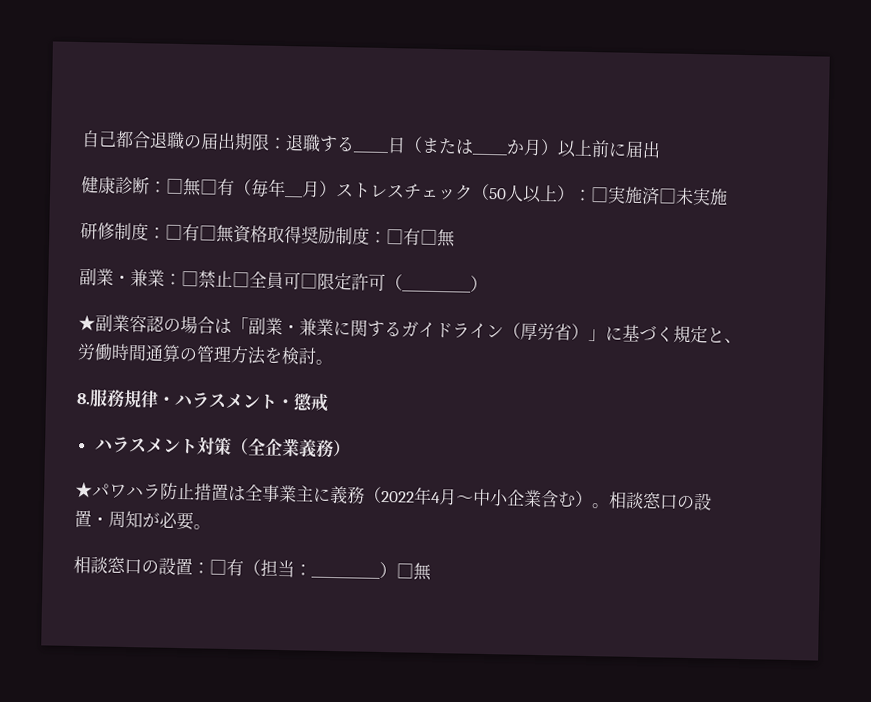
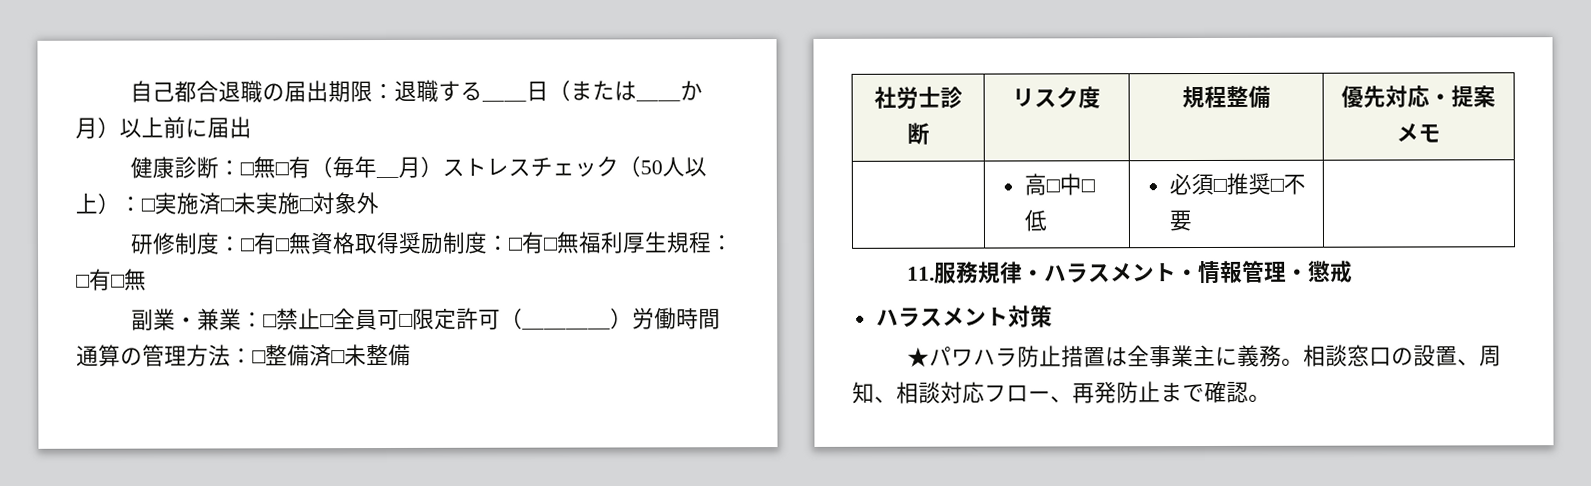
- 健康診断：□無□有（毎年＿月）ストレスチェック（50人以上）：□実施済□未実施
+ 健康診断：□無□有（毎年＿月）ストレスチェック（50人以上）：□実施済□未実施□対象外
- 研修制度：□有□無資格取得奨励制度：□有□無
+ 研修制度：□有□無資格取得奨励制度：□有□無福利厚生規程：□有□無
- 副業・兼業：□禁止□全員可□限定許可（＿＿＿＿）
- ★副業容認の場合は「副業・兼業に関するガイドライン（厚労省）」に基づく規定と、労働時間通算の管理方法を検討。
- 8.服務規律・ハラスメント・懲戒
+ 副業・兼業：□禁止□全員可□限定許可（＿＿＿＿）労働時間通算の管理方法：□整備済□未整備
+ 社労士診断 | リスク度 | 規程整備 | 優先対応・提案メモ
+ | 高□中□低 | 必須□推奨□不要 |
+ 11.服務規律・ハラスメント・情報管理・懲戒
- ハラスメント対策（全企業義務）
+ ハラスメント対策
- ★パワハラ防止措置は全事業主に義務（2022年4月〜中小企業含む）。相談窓口の設置・周知が必要。
- 相談窓口の設置：□有（担当：＿＿＿＿）□無
+ ★パワハラ防止措置は全事業主に義務。相談窓口の設置、周知、相談対応フロー、再発防止まで確認。

